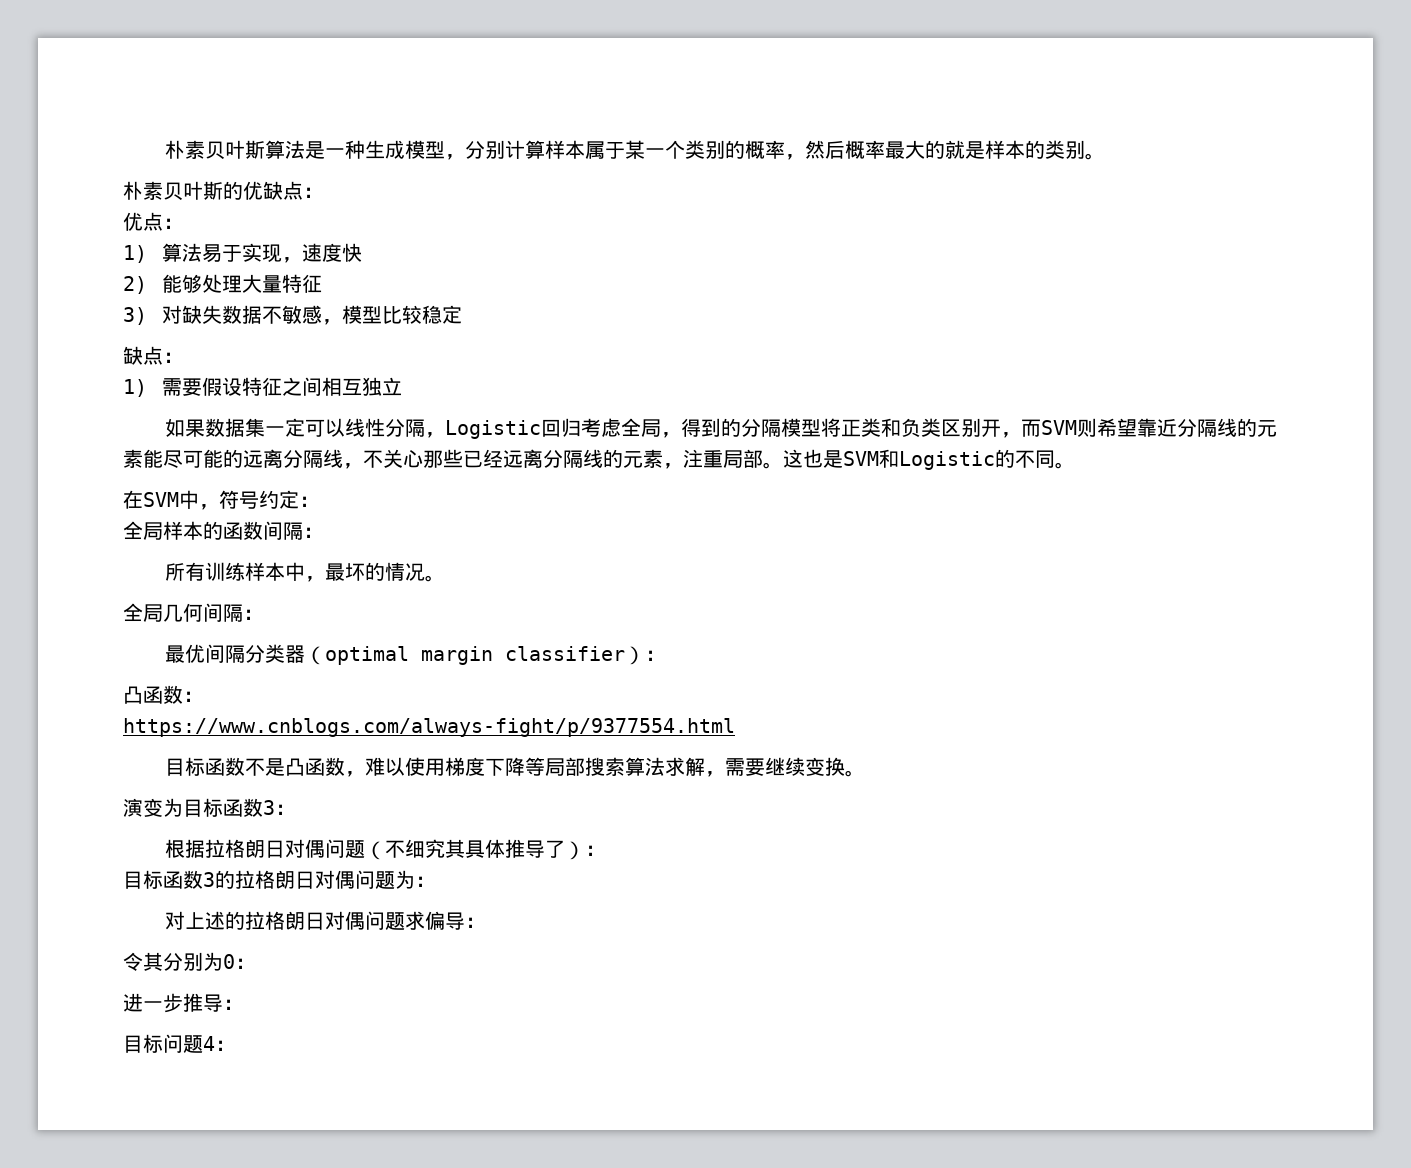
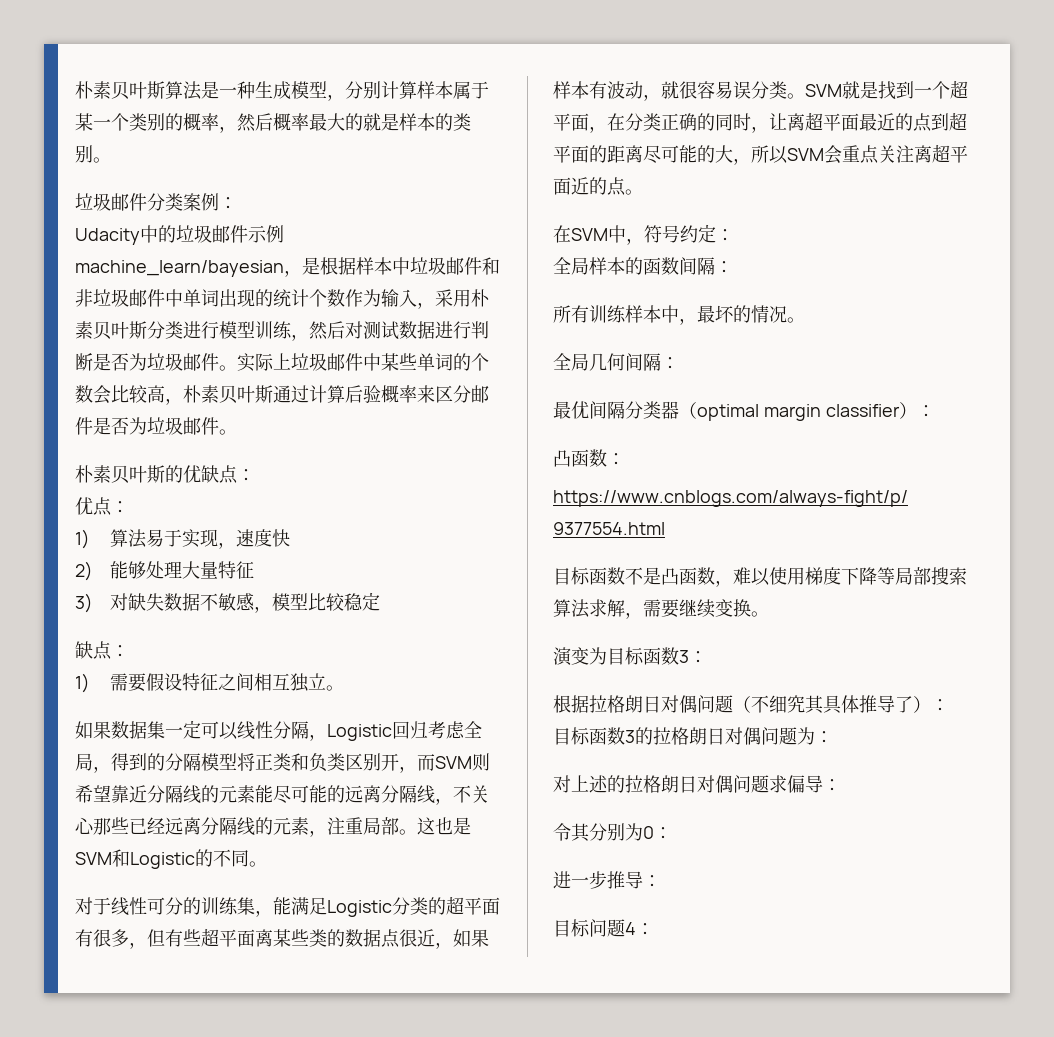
+ 垃圾邮件分类案例：
+ Udacity中的垃圾邮件示例machine_learn/bayesian，是根据样本中垃圾邮件和非垃圾邮件中单词出现的统计个数作为输入，采用朴素贝叶斯分类进行模型训练，然后对测试数据进行判断是否为垃圾邮件。实际上垃圾邮件中某些单词的个数会比较高，朴素贝叶斯通过计算后验概率来区分邮件是否为垃圾邮件。
- 1)需要假设特征之间相互独立
+ 1)需要假设特征之间相互独立。
+ 对于线性可分的训练集，能满足Logistic分类的超平面有很多，但有些超平面离某些类的数据点很近，如果样本有波动，就很容易误分类。SVM就是找到一个超平面，在分类正确的同时，让离超平面最近的点到超平面的距离尽可能的大，所以SVM会重点关注离超平面近的点。

